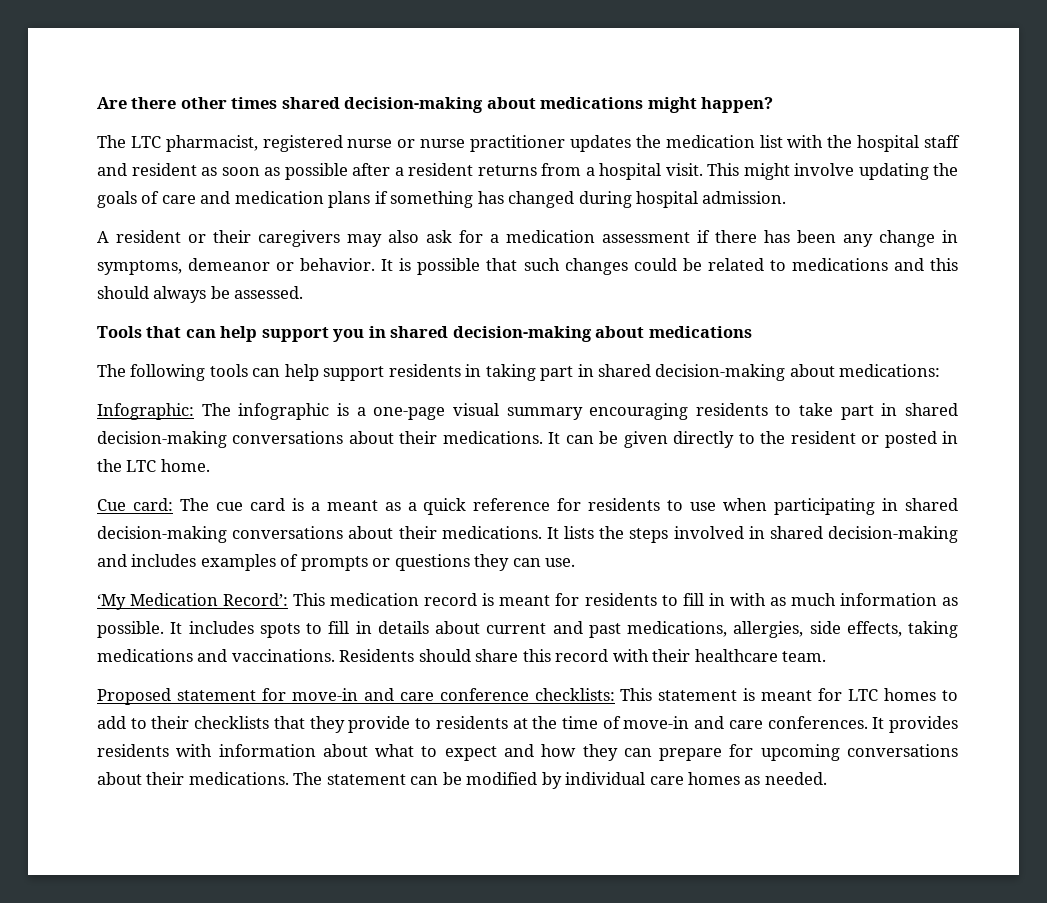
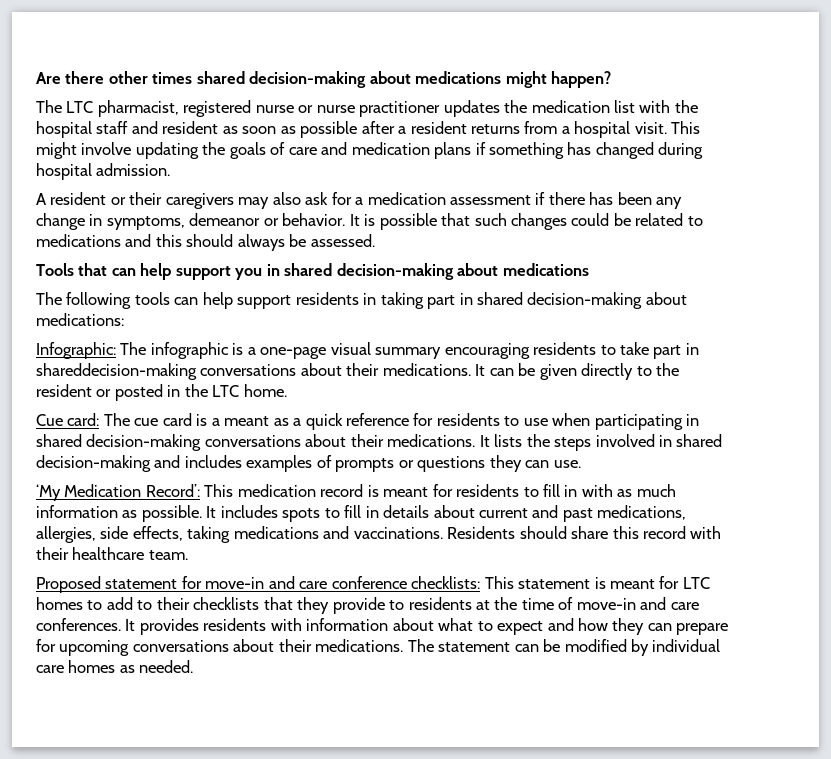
- Infographic: The infographic is a one-page visual summary encouraging residents to take part in shared decision-making conversations about their medications.
+ Infographic: The infographic is a one-page visual summary encouraging residents to take part in shareddecision-making conversations about their medications.

